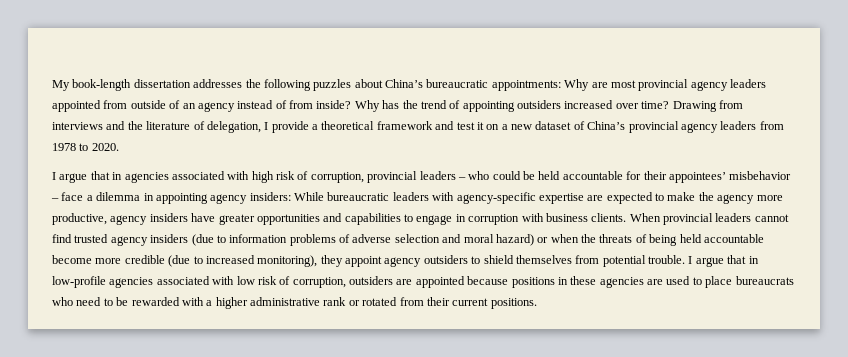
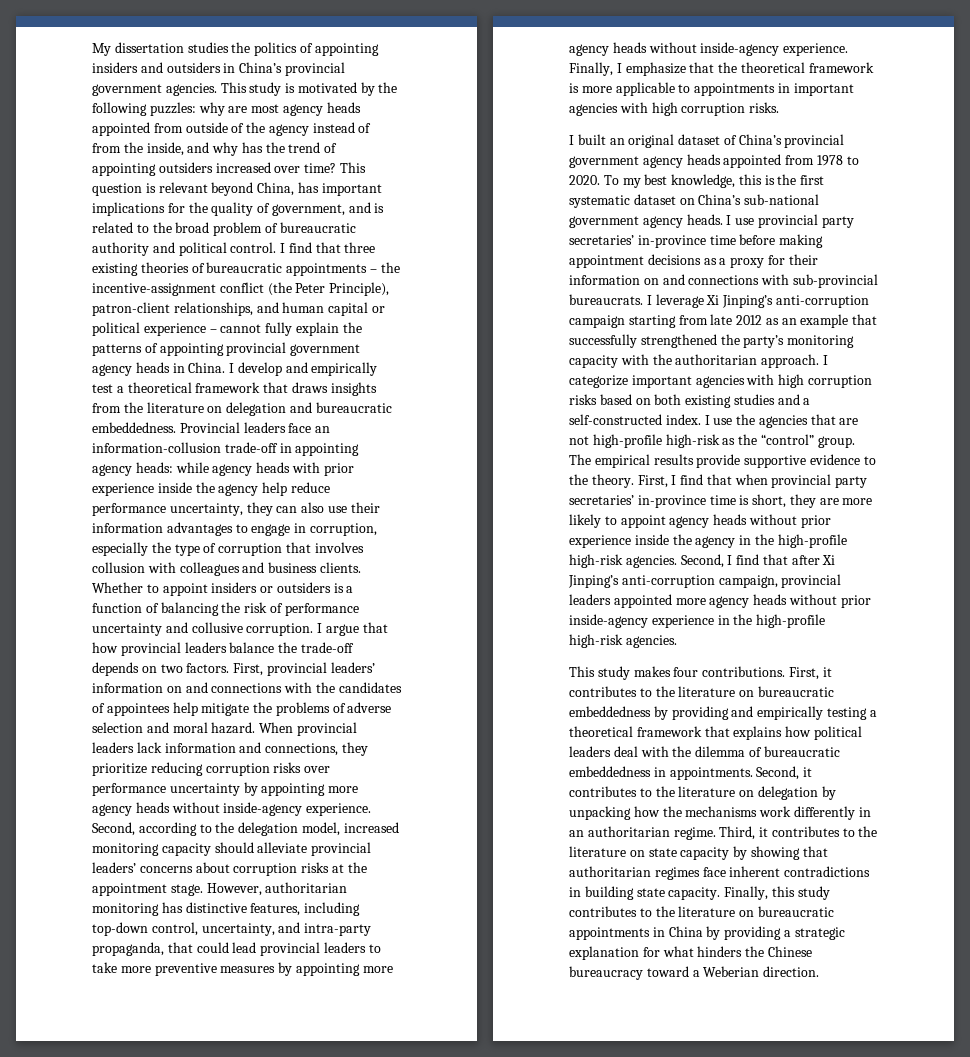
- My book-length dissertation addresses the following puzzles about China’s bureaucratic appointments: Why are most provincial agency leaders appointed from outside of an agency instead of from inside? Why has the trend of appointing outsiders increased over time?
+ My dissertation studies the politics of appointing insiders and outsiders in China’s provincial government agencies. This study is motivated by the following puzzles: why are most agency heads appointed from outside of the agency instead of from the inside, and why has the trend of appointing outsiders increased over time?
- Drawing from interviews and the literature of delegation, I provide a theoretical framework and test it on a new dataset of China’s provincial agency leaders from 1978 to 2020.
- I argue that in agencies associated with high risk of corruption, provincial leaders – who could be held accountable for their appointees’ misbehavior – face a dilemma in appointing agency insiders: While bureaucratic leaders with agency-specific expertise are expected to make the agency more productive, agency insiders have greater opportunities and capabilities to engage in corruption with business clients. When provincial leaders cannot find trusted agency insiders (due to information problems of adverse selection and moral hazard) or when the threats of being held accountable become more credible (due to increased monitoring), they appoint agency outsiders to shield themselves from potential trouble. I argue that in low-profile agencies associated with low risk of corruption, outsiders are appointed because positions in these agencies are used to place bureaucrats who need to be rewarded with a higher administrative rank or rotated from their current positions.
+ This question is relevant beyond China, has important implications for the quality of government, and is related to the broad problem of bureaucratic authority and political control. I find that three existing theories of bureaucratic appointments – the incentive-assignment conflict (the Peter Principle), patron-client relationships, and human capital or political experience – cannot fully explain the patterns of appointing provincial government agency heads in China. I develop and empirically test a theoretical framework that draws insights from the literature on delegation and bureaucratic embeddedness. Provincial leaders face an information-collusion trade-off in appointing agency heads: while agency heads with prior experience inside the agency help reduce performance uncertainty, they can also use their information advantages to engage in corruption, especially the type of corruption that involves collusion with colleagues and business clients. Whether to appoint insiders or outsiders is a function of balancing the risk of performance uncertainty and collusive corruption. I argue that how provincial leaders balance the trade-off depends on two factors. First, provincial leaders’ information on and connections with the candidates of appointees help mitigate the problems of adverse selection and moral hazard. When provincial leaders lack information and connections, they prioritize reducing corruption risks over performance uncertainty by appointing more agency heads without inside-agency experience. Second, according to the delegation model, increased monitoring capacity should alleviate provincial leaders’ concerns about corruption risks at the appointment stage. However, authoritarian monitoring has distinctive features, including top-down control, uncertainty, and intra-party propaganda, that could lead provincial leaders to take more preventive measures by appointing more agency heads without inside-agency experience. Finally, I emphasize that the theoretical framework is more applicable to appointments in important agencies with high corruption risks.
+ I built an original dataset of China’s provincial government agency heads appointed from 1978 to 2020. To my best knowledge, this is the first systematic dataset on China’s sub-national government agency heads. I use provincial party secretaries’ in-province time before making appointment decisions as a proxy for their information on and connections with sub-provincial bureaucrats. I leverage Xi Jinping’s anti-corruption campaign starting from late 2012 as an example that successfully strengthened the party’s monitoring capacity with the authoritarian approach. I categorize important agencies with high corruption risks based on both existing studies and a self-constructed index. I use the agencies that are not high-profile high-risk as the “control” group. The empirical results provide supportive evidence to the theory. First, I find that when provincial party secretaries’ in-province time is short, they are more likely to appoint agency heads without prior experience inside the agency in the high-profile high-risk agencies. Second, I find that after Xi Jinping’s anti-corruption campaign, provincial leaders appointed more agency heads without prior inside-agency experience in the high-profile high-risk agencies.
+ This study makes four contributions. First, it contributes to the literature on bureaucratic embeddedness by providing and empirically testing a theoretical framework that explains how political leaders deal with the dilemma of bureaucratic embeddedness in appointments. Second, it contributes to the literature on delegation by unpacking how the mechanisms work differently in an authoritarian regime. Third, it contributes to the literature on state capacity by showing that authoritarian regimes face inherent contradictions in building state capacity. Finally, this study contributes to the literature on bureaucratic appointments in China by providing a strategic explanation for what hinders the Chinese bureaucracy toward a Weberian direction.

